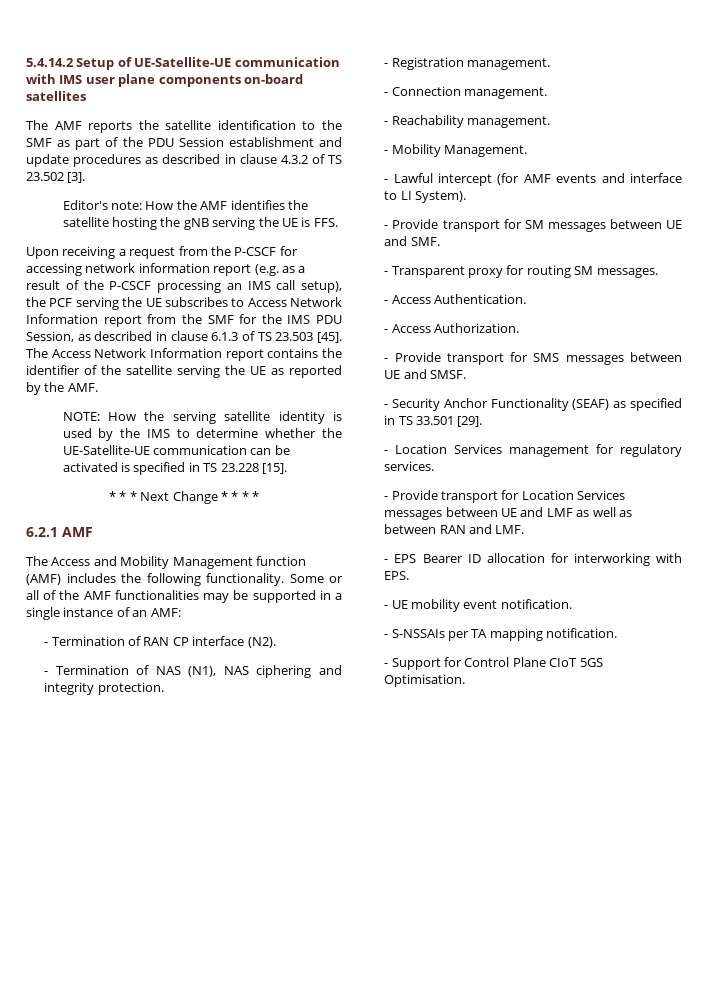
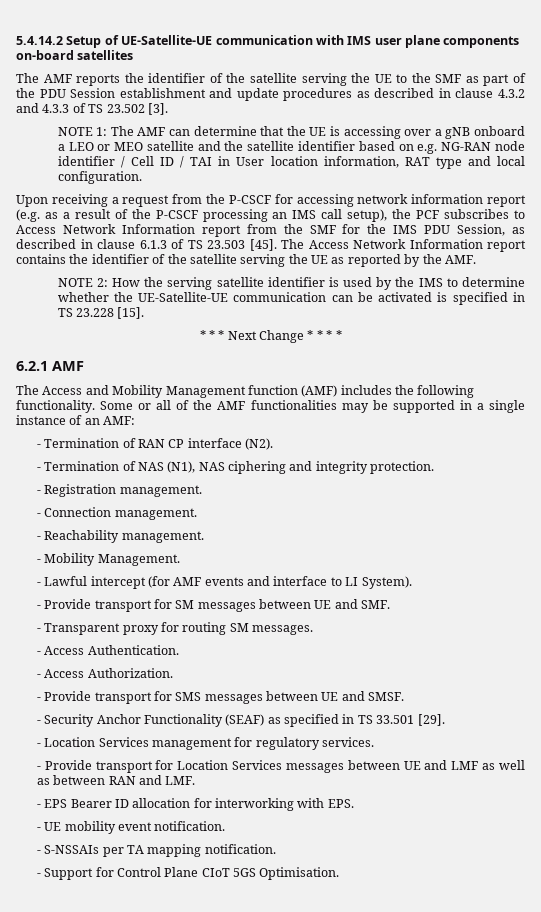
- The AMF reports the satellite identification to the SMF as part of the PDU Session establishment and update procedures as described in clause 4.3.2 of TS 23.502 [3].
+ The AMF reports the identifier of the satellite serving the UE to the SMF as part of the PDU Session establishment and update procedures as described in clause 4.3.2 and 4.3.3 of TS 23.502 [3].
- Editor's note: How the AMF identifies the satellite hosting the gNB serving the UE is FFS.
+ NOTE 1: The AMF can determine that the UE is accessing over a gNB onboard a LEO or MEO satellite and the satellite identifier based on e.g. NG-RAN node identifier / Cell ID / TAI in User location information, RAT type and local configuration.
- Upon receiving a request from the P-CSCF for accessing network information report (e.g. as a result of the P-CSCF processing an IMS call setup), the PCF serving the UE subscribes to Access Network Information report from the SMF for the IMS PDU Session, as described in clause 6.1.3 of TS 23.503 [45].
+ Upon receiving a request from the P-CSCF for accessing network information report (e.g. as a result of the P-CSCF processing an IMS call setup), the PCF subscribes to Access Network Information report from the SMF for the IMS PDU Session, as described in clause 6.1.3 of TS 23.503 [45].
- NOTE: How the serving satellite identity is used by the IMS to determine whether the UE-Satellite-UE communication can be activated is specified in TS 23.228 [15].
+ NOTE 2: How the serving satellite identifier is used by the IMS to determine whether the UE-Satellite-UE communication can be activated is specified in TS 23.228 [15].

